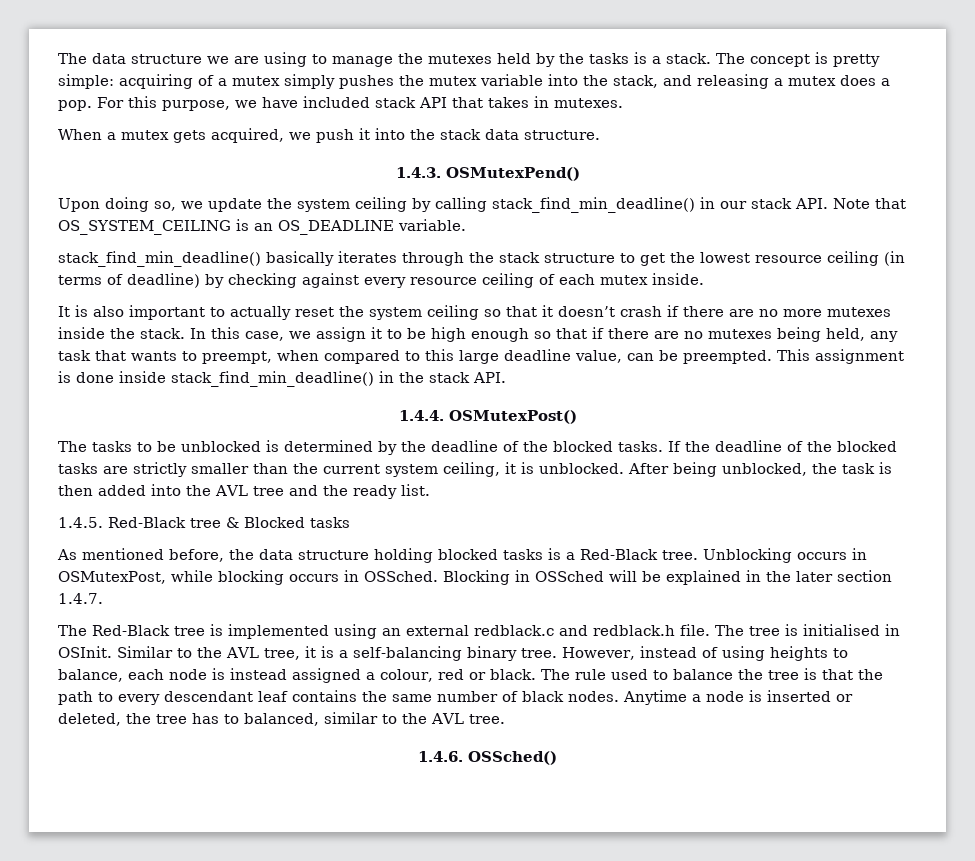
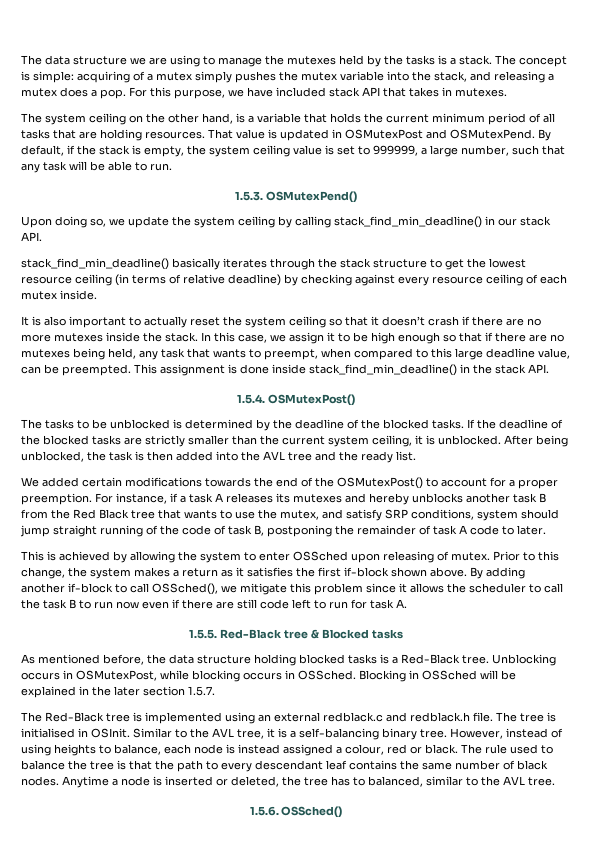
- The concept is pretty simple: acquiring of a mutex simply pushes the mutex variable into the stack, and releasing a mutex does a pop.
+ The concept is simple: acquiring of a mutex simply pushes the mutex variable into the stack, and releasing a mutex does a pop.
- When a mutex gets acquired, we push it into the stack data structure.
- 1.4.3. OSMutexPend()
+ The system ceiling on the other hand, is a variable that holds the current minimum period of all tasks that are holding resources. That value is updated in OSMutexPost and OSMutexPend. By default, if the stack is empty, the system ceiling value is set to 999999, a large number, such that any task will be able to run.
+ 1.5.3. OSMutexPend()
- Upon doing so, we update the system ceiling by calling stack_find_min_deadline() in our stack API. Note that OS_SYSTEM_CEILING is an OS_DEADLINE variable.
+ Upon doing so, we update the system ceiling by calling stack_find_min_deadline() in our stack API.
- stack_find_min_deadline() basically iterates through the stack structure to get the lowest resource ceiling (in terms of deadline) by checking against every resource ceiling of each mutex inside.
+ stack_find_min_deadline() basically iterates through the stack structure to get the lowest resource ceiling (in terms of relative deadline) by checking against every resource ceiling of each mutex inside.
- 1.4.4. OSMutexPost()
+ 1.5.4. OSMutexPost()
- 1.4.5. Red-Black tree & Blocked tasks
+ We added certain modifications towards the end of the OSMutexPost() to account for a proper preemption. For instance, if a task A releases its mutexes and hereby unblocks another task B from the Red Black tree that wants to use the mutex, and satisfy SRP conditions, system should jump straight running of the code of task B, postponing the remainder of task A code to later.
+ This is achieved by allowing the system to enter OSSched upon releasing of mutex. Prior to this change, the system makes a return as it satisfies the first if-block shown above. By adding another if-block to call OSSched(), we mitigate this problem since it allows the scheduler to call the task B to run now even if there are still code left to run for task A.
+ 1.5.5. Red-Black tree & Blocked tasks
- Blocking in OSSched will be explained in the later section 1.4.7.
+ Blocking in OSSched will be explained in the later section 1.5.7.
- 1.4.6. OSSched()
+ 1.5.6. OSSched()

